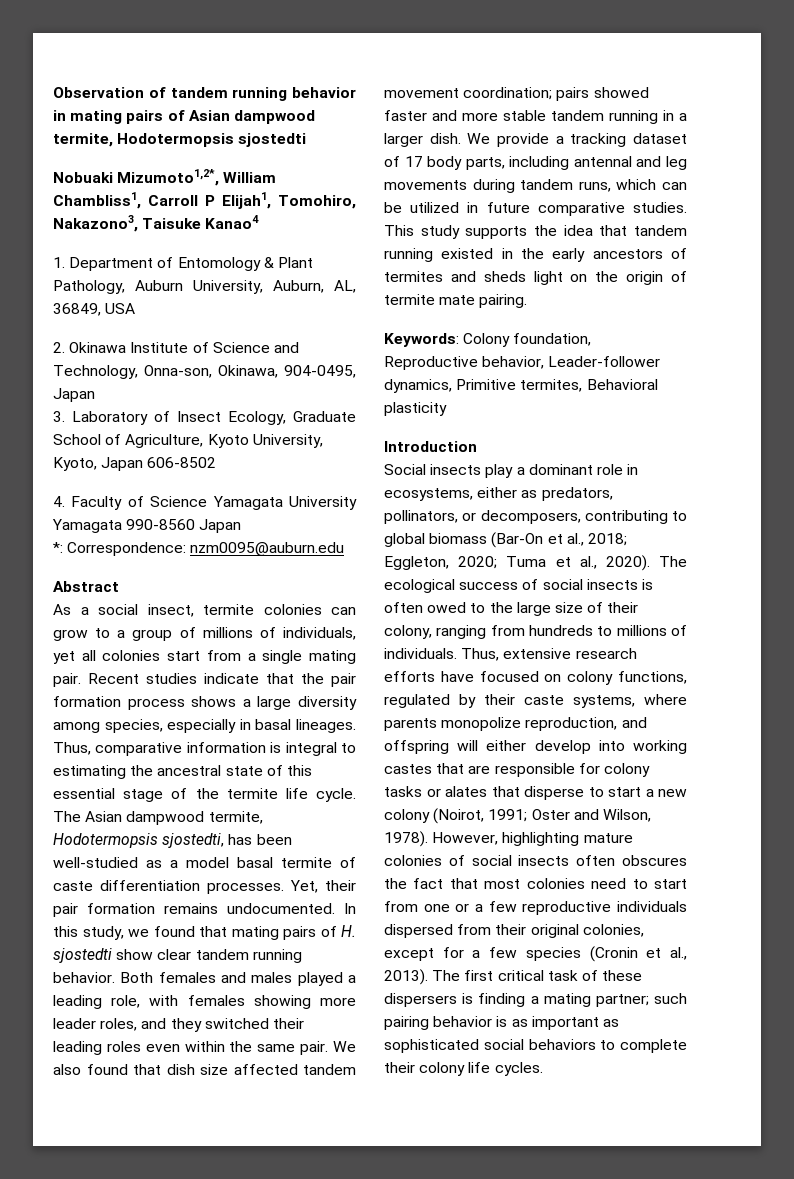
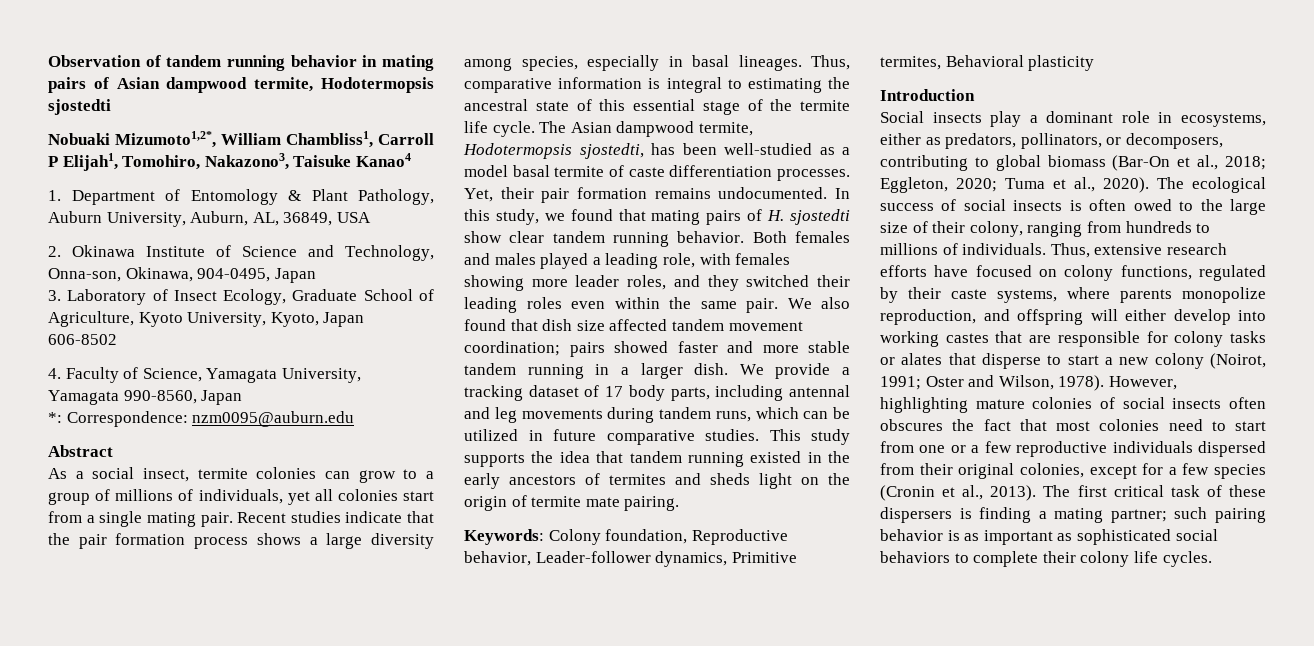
- 4. Faculty of Science Yamagata University Yamagata 990-8560 Japan
+ 4. Faculty of Science, Yamagata University, Yamagata 990-8560, Japan

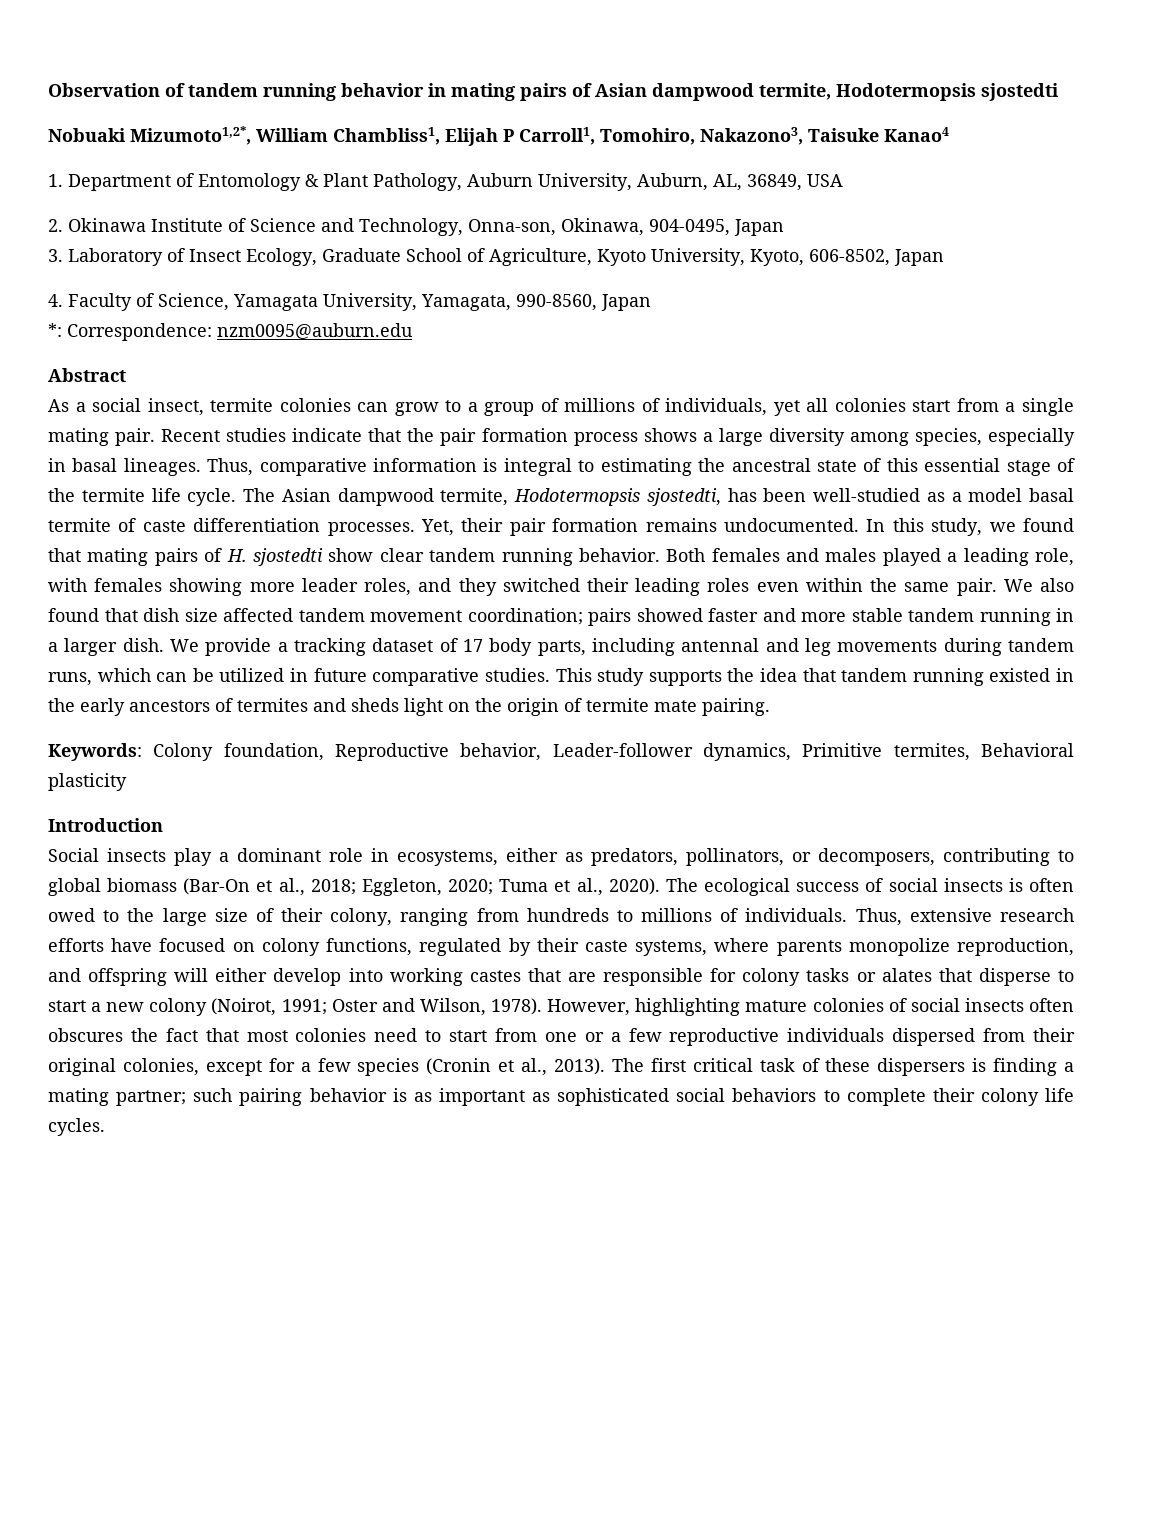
- Nobuaki Mizumoto1,2*, William Chambliss1, Carroll P Elijah1, Tomohiro, Nakazono3, Taisuke Kanao4
+ Nobuaki Mizumoto1,2*, William Chambliss1, Elijah P Carroll1, Tomohiro, Nakazono3, Taisuke Kanao4
- 3. Laboratory of Insect Ecology, Graduate School of Agriculture, Kyoto University, Kyoto, Japan 606-8502
+ 3. Laboratory of Insect Ecology, Graduate School of Agriculture, Kyoto University, Kyoto, 606-8502, Japan
- 4. Faculty of Science, Yamagata University, Yamagata 990-8560, Japan
+ 4. Faculty of Science, Yamagata University, Yamagata, 990-8560, Japan

